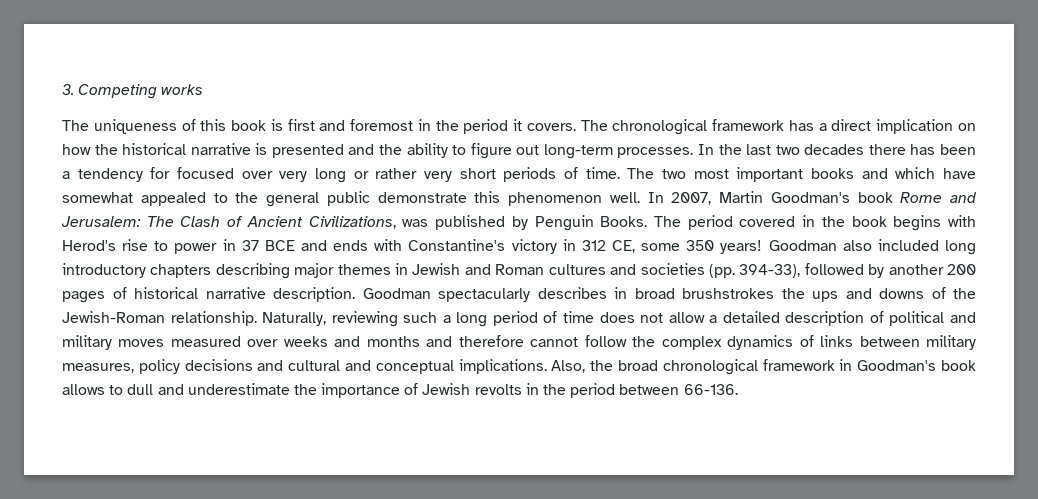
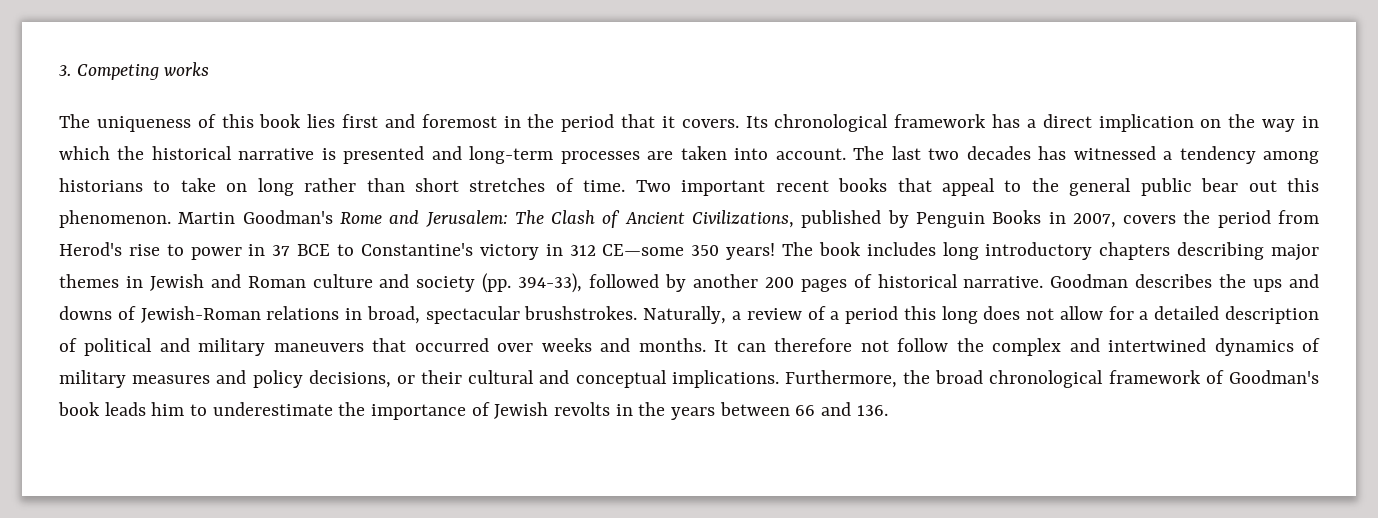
- The uniqueness of this book is first and foremost in the period it covers.
+ The uniqueness of this book lies first and foremost in the period that it covers.
- The chronological framework has a direct implication on how the historical narrative is presented and the ability to figure out long-term processes. In the last two decades there has been a tendency for focused over very long or rather very short periods of time. The two most important books and which have somewhat appealed to the general public demonstrate this phenomenon well. In 2007, Martin Goodman's book Rome and Jerusalem:
+ Its chronological framework has a direct implication on the way in which the historical narrative is presented and long-term processes are taken into account. The last two decades has witnessed a tendency among historians to take on long rather than short stretches of time. Two important recent books that appeal to the general public bear out this phenomenon. Martin Goodman's Rome and Jerusalem:
- The Clash of Ancient Civilizations, was published by Penguin Books. The period covered in the book begins with Herod's rise to power in 37 BCE and ends with Constantine's victory in 312 CE, some 350 years! Goodman also included long introductory chapters describing major themes in Jewish and Roman cultures and societies (pp. 394-33), followed by another 200 pages of historical narrative description. Goodman spectacularly describes in broad brushstrokes the ups and downs of the Jewish-Roman relationship. Naturally, reviewing such a long period of time does not allow a detailed description of political and military moves measured over weeks and months and therefore cannot follow the complex dynamics of links between military measures, policy decisions and cultural and conceptual implications.
+ The Clash of Ancient Civilizations, published by Penguin Books in 2007, covers the period from Herod's rise to power in 37 BCE to Constantine's victory in 312 CE—some 350 years! The book includes long introductory chapters describing major themes in Jewish and Roman culture and society (pp. 394-33), followed by another 200 pages of historical narrative. Goodman describes the ups and downs of Jewish-Roman relations in broad, spectacular brushstrokes. Naturally, a review of a period this long does not allow for a detailed description of political and military maneuvers that occurred over weeks and months. It can therefore not follow the complex and intertwined dynamics of military measures and policy decisions, or their cultural and conceptual implications.
- Also, the broad chronological framework in Goodman's book allows to dull and underestimate the importance of Jewish revolts in the period between 66-136.
+ Furthermore, the broad chronological framework of Goodman's book leads him to underestimate the importance of Jewish revolts in the years between 66 and 136.

